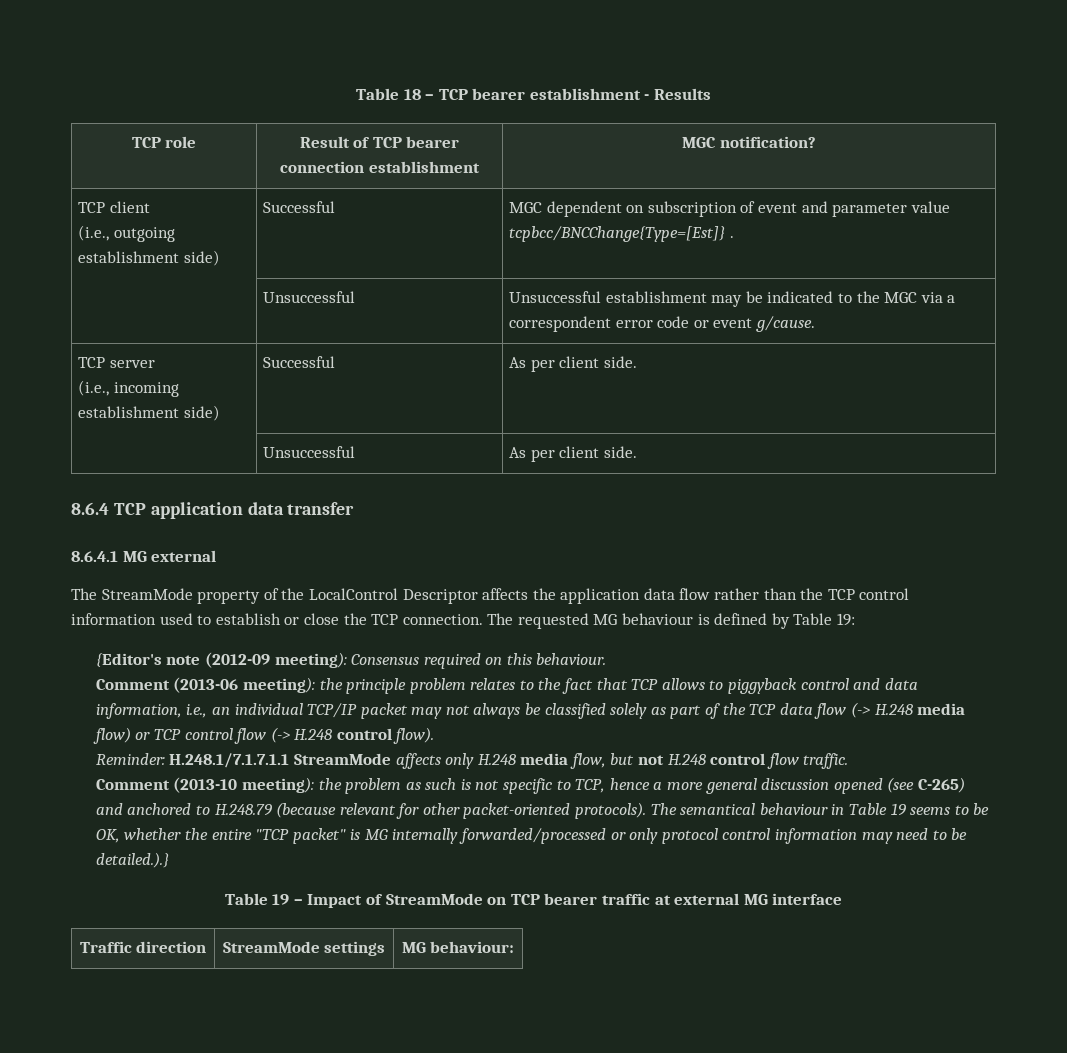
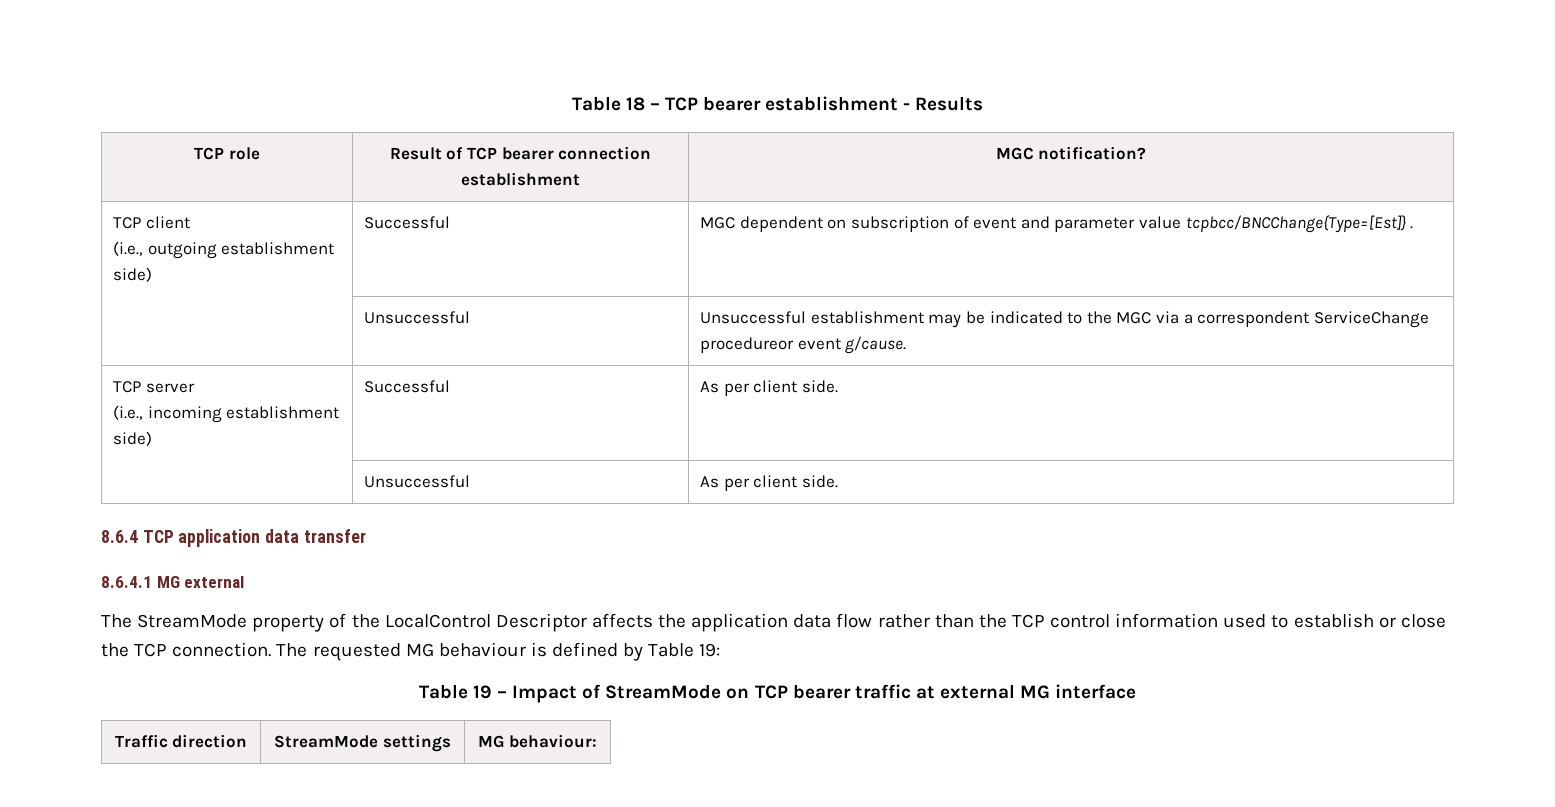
- | Unsuccessful | Unsuccessful establishment may be indicated to the MGC via a correspondent error code or event g/cause.
+ | Unsuccessful | Unsuccessful establishment may be indicated to the MGC via a correspondent ServiceChange procedureor event g/cause.
- {Editor's note (2012-09 meeting): Consensus required on this behaviour.
- Comment (2013-06 meeting): the principle problem relates to the fact that TCP allows to piggyback control and data information, i.e., an individual TCP/IP packet may not always be classified solely as part of the TCP data flow (-> H.248 media flow) or TCP control flow (-> H.248 control flow).
- Reminder: H.248.1/7.1.7.1.1 StreamMode affects only H.248 media flow, but not H.248 control flow traffic.
- Comment (2013-10 meeting): the problem as such is not specific to TCP, hence a more general discussion opened (see C-265) and anchored to H.248.79 (because relevant for other packet-oriented protocols). The semantical behaviour in Table 19 seems to be OK, whether the entire "TCP packet" is MG internally forwarded/processed or only protocol control information may need to be detailed.).}

